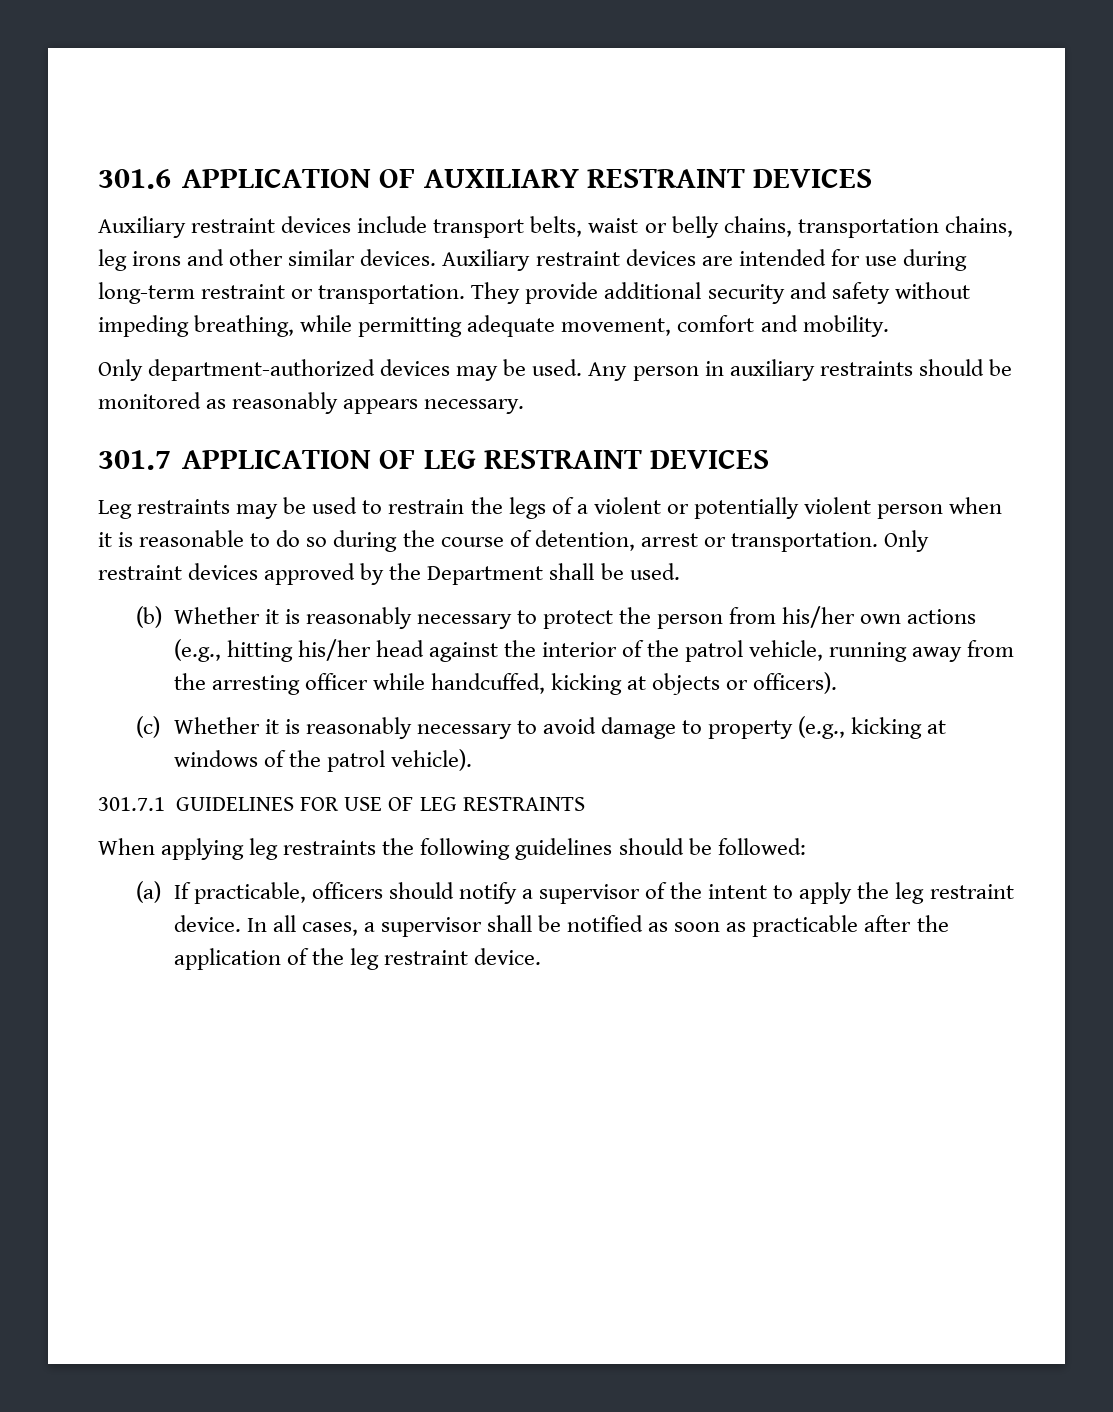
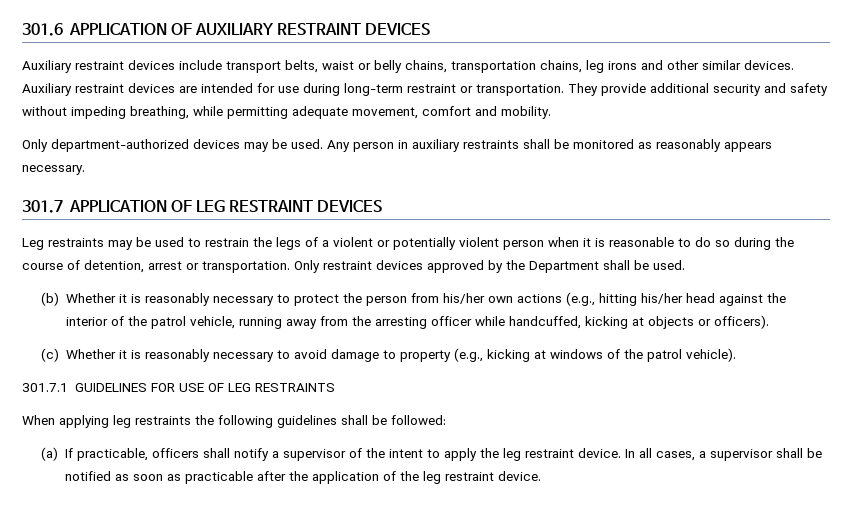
- Any person in auxiliary restraints should be monitored as reasonably appears necessary.
+ Any person in auxiliary restraints shall be monitored as reasonably appears necessary.
- When applying leg restraints the following guidelines should be followed:
+ When applying leg restraints the following guidelines shall be followed:
- (a) If practicable, officers should notify a supervisor of the intent to apply the leg restraint device.
+ (a) If practicable, officers shall notify a supervisor of the intent to apply the leg restraint device.

